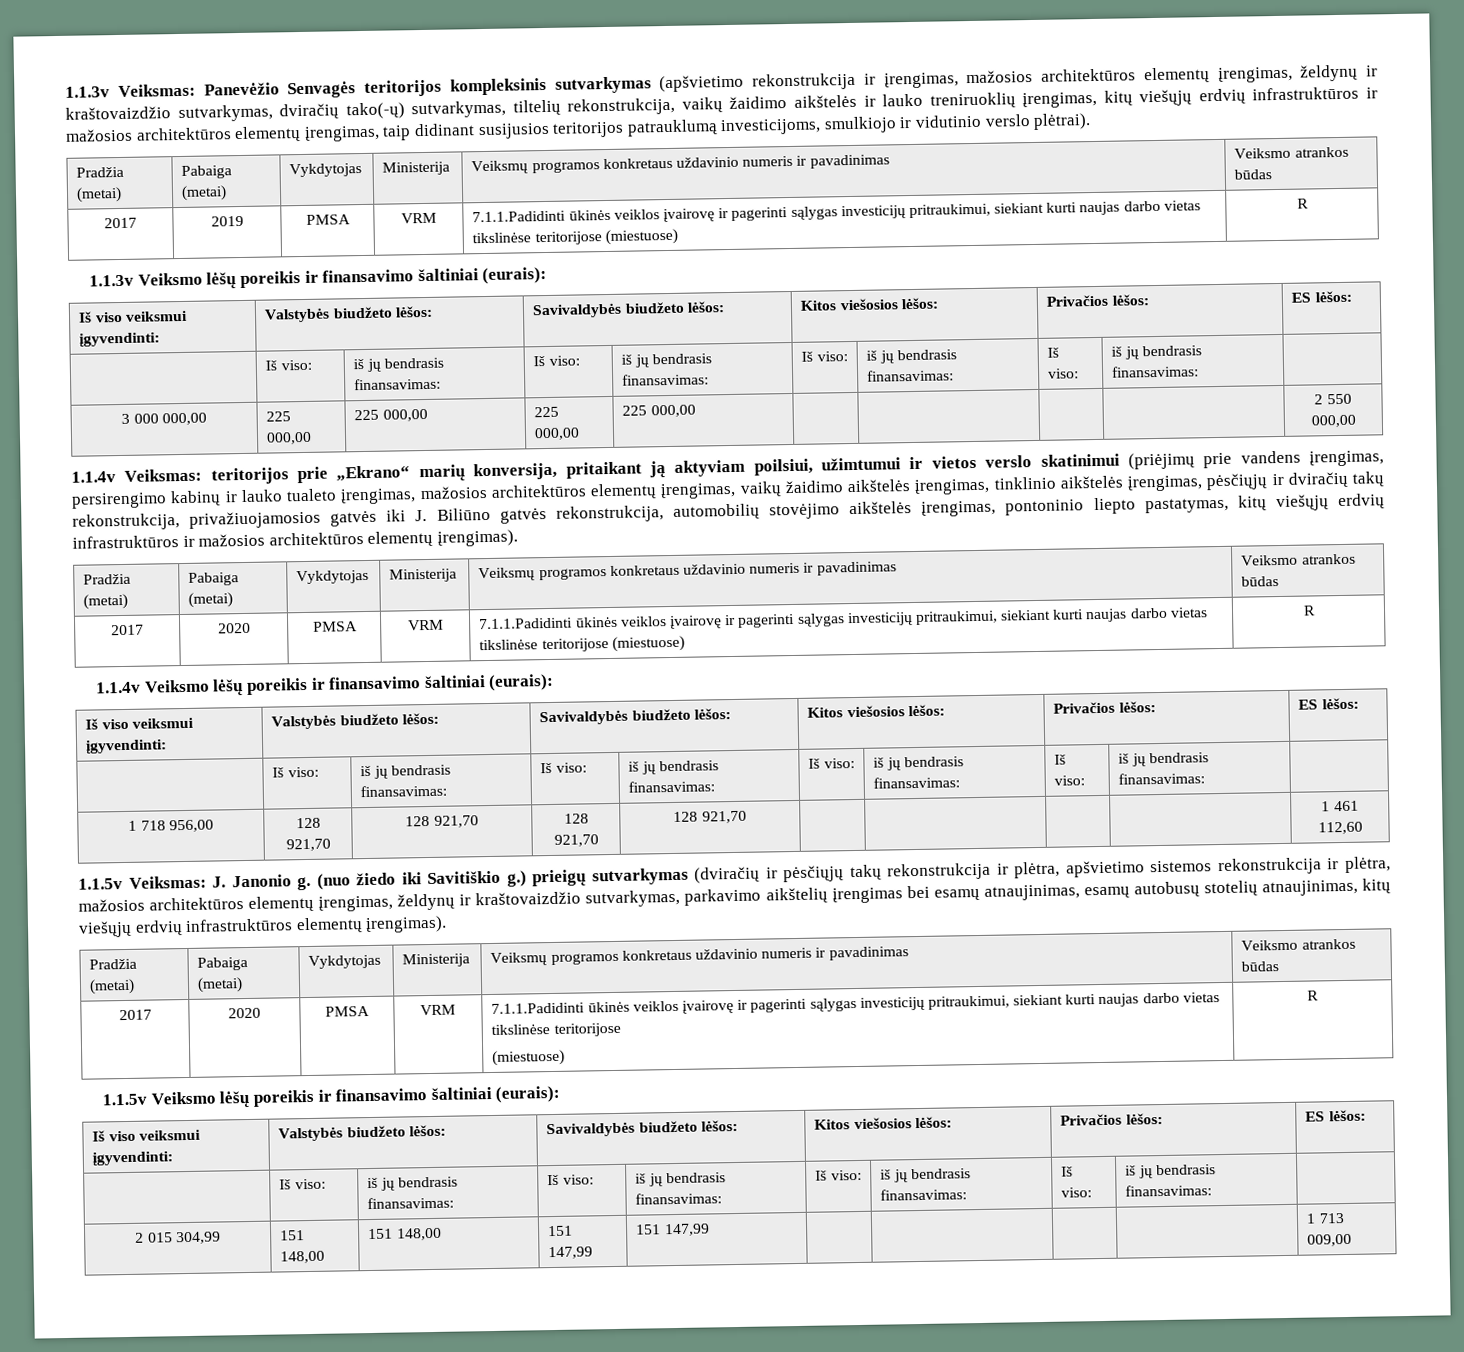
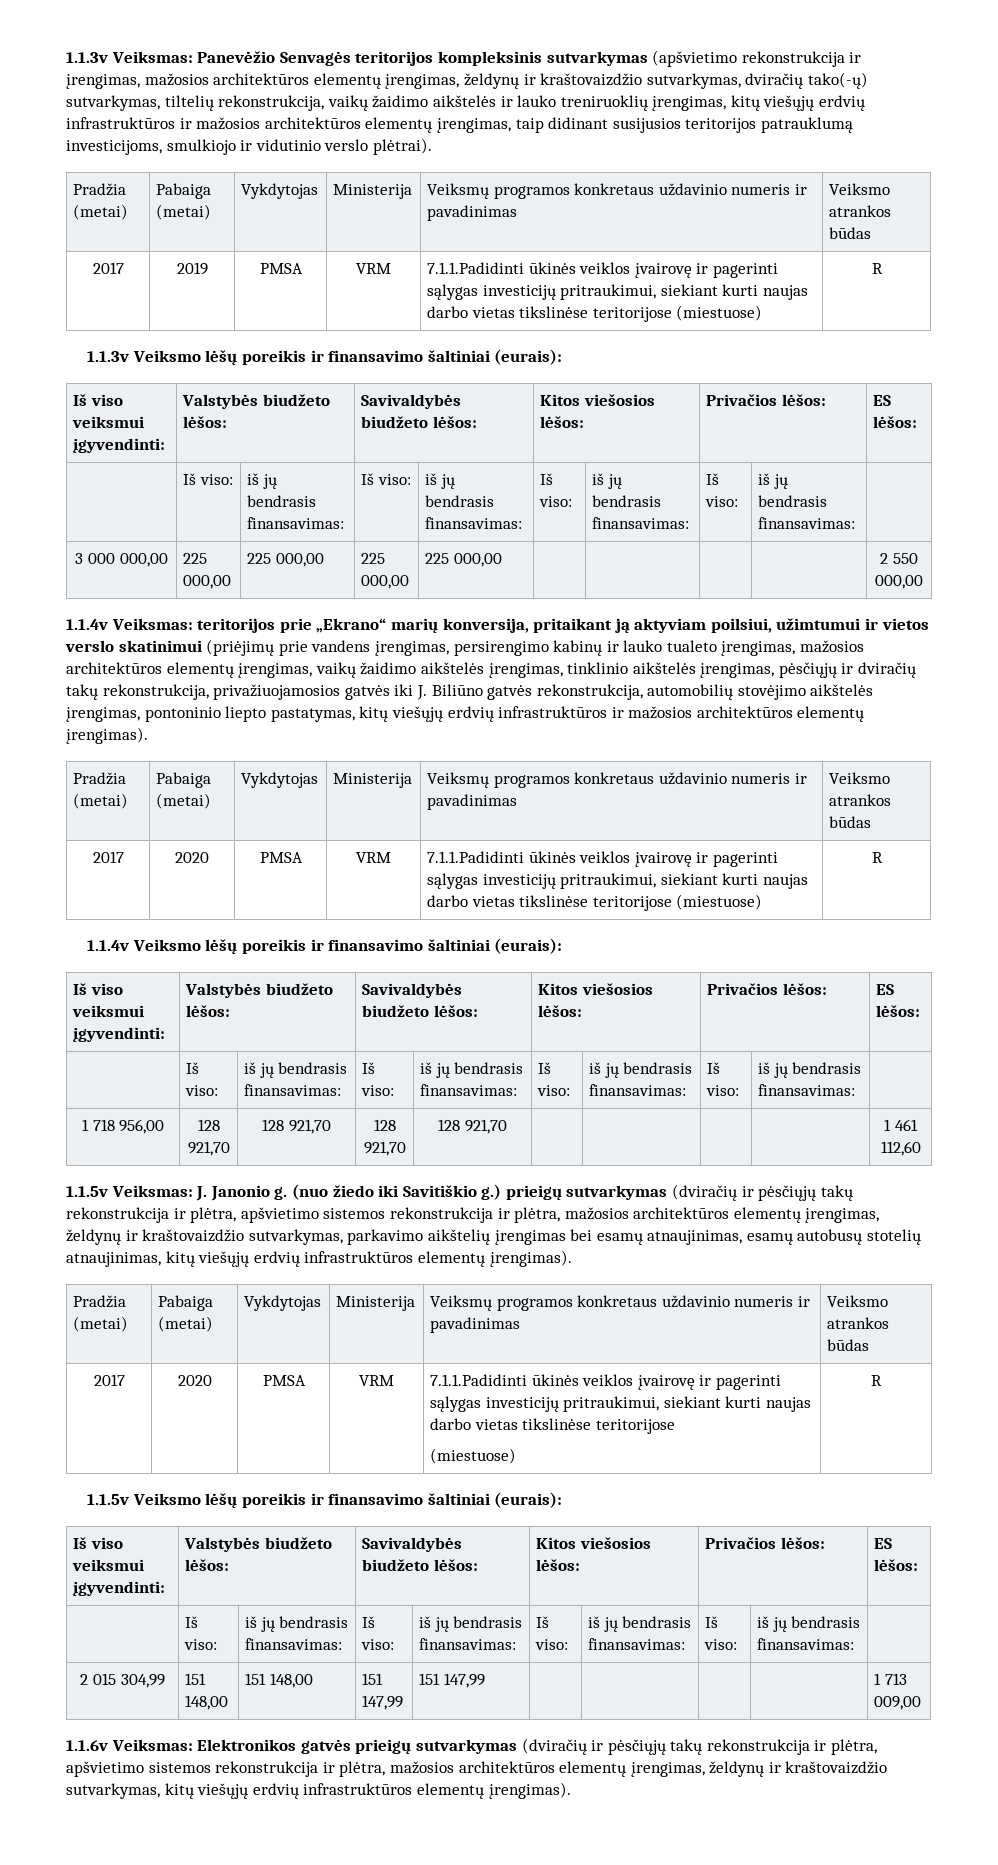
+ 1.1.6v Veiksmas: Elektronikos gatvės prieigų sutvarkymas (dviračių ir pėsčiųjų takų rekonstrukcija ir plėtra, apšvietimo sistemos rekonstrukcija ir plėtra, mažosios architektūros elementų įrengimas, želdynų ir kraštovaizdžio sutvarkymas, kitų viešųjų erdvių infrastruktūros elementų įrengimas).

